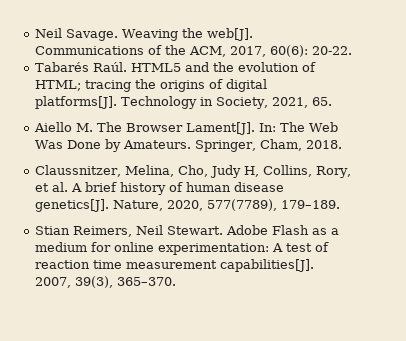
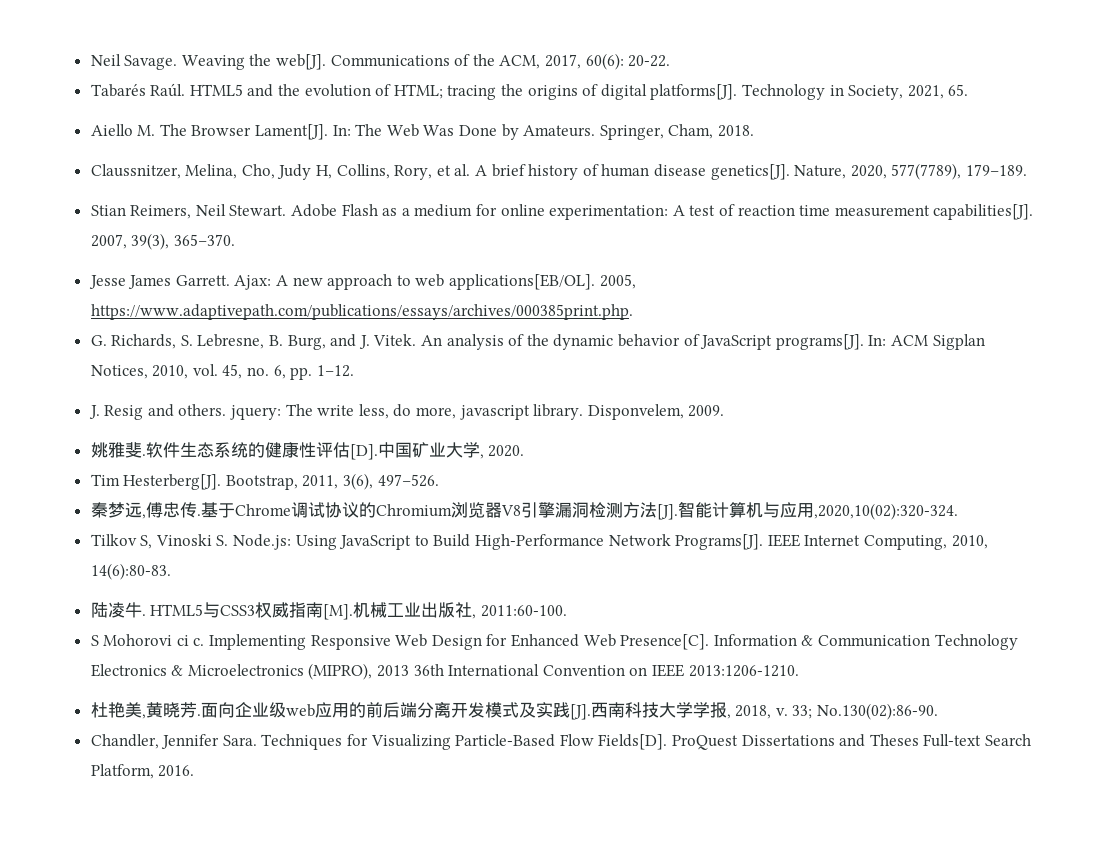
+ Jesse James Garrett. Ajax: A new approach to web applications[EB/OL]. 2005, https://www.adaptivepath.com/publications/essays/archives/000385print.php.
+ G. Richards, S. Lebresne, B. Burg, and J. Vitek. An analysis of the dynamic behavior of JavaScript programs[J]. In: ACM Sigplan Notices, 2010, vol. 45, no. 6, pp. 1–12.
+ J. Resig and others. jquery: The write less, do more, javascript library. Disponvelem, 2009.
+ 姚雅斐.软件生态系统的健康性评估[D].中国矿业大学, 2020.
+ Tim Hesterberg[J]. Bootstrap, 2011, 3(6), 497–526.
+ 秦梦远,傅忠传.基于Chrome调试协议的Chromium浏览器V8引擎漏洞检测方法[J].智能计算机与应用,2020,10(02):320-324.
+ Tilkov S, Vinoski S. Node.js: Using JavaScript to Build High-Performance Network Programs[J]. IEEE Internet Computing, 2010, 14(6):80-83.
+ 陆凌牛. HTML5与CSS3权威指南[M].机械工业出版社, 2011:60-100.
+ S Mohorovi ci c. Implementing Responsive Web Design for Enhanced Web Presence[C]. Information & Communication Technology Electronics & Microelectronics (MIPRO), 2013 36th International Convention on IEEE 2013:1206-1210.
+ 杜艳美,黄晓芳.面向企业级web应用的前后端分离开发模式及实践[J].西南科技大学学报, 2018, v. 33; No.130(02):86-90.
+ Chandler, Jennifer Sara. Techniques for Visualizing Particle-Based Flow Fields[D]. ProQuest Dissertations and Theses Full-text Search Platform, 2016.

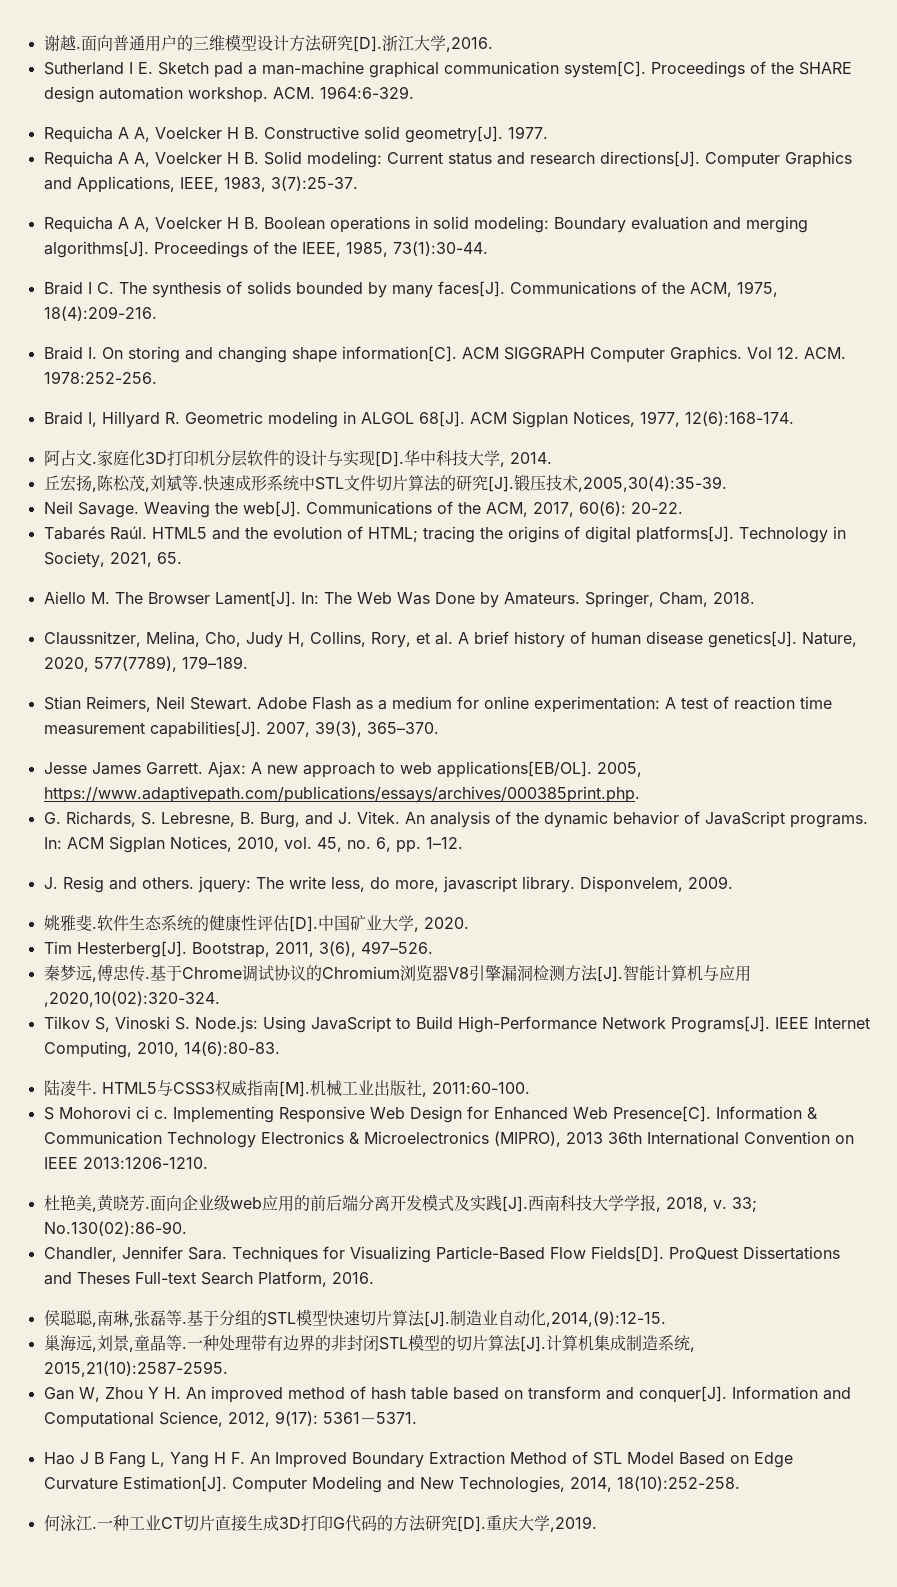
+ 谢越.面向普通用户的三维模型设计方法研究[D].浙江大学,2016.
+ Sutherland I E. Sketch pad a man-machine graphical communication system[C]. Proceedings of the SHARE design automation workshop. ACM. 1964:6-329.
+ Requicha A A, Voelcker H B. Constructive solid geometry[J]. 1977.
+ Requicha A A, Voelcker H B. Solid modeling: Current status and research directions[J]. Computer Graphics and Applications, IEEE, 1983, 3(7):25-37.
+ Requicha A A, Voelcker H B. Boolean operations in solid modeling: Boundary evaluation and merging algorithms[J]. Proceedings of the IEEE, 1985, 73(1):30-44.
+ Braid I C. The synthesis of solids bounded by many faces[J]. Communications of the ACM, 1975, 18(4):209-216.
+ Braid I. On storing and changing shape information[C]. ACM SIGGRAPH Computer Graphics. Vol 12. ACM. 1978:252-256.
+ Braid I, Hillyard R. Geometric modeling in ALGOL 68[J]. ACM Sigplan Notices, 1977, 12(6):168-174.
+ 阿占文.家庭化3D打印机分层软件的设计与实现[D].华中科技大学, 2014.
+ 丘宏扬,陈松茂,刘斌等.快速成形系统中STL文件切片算法的研究[J].锻压技术,2005,30(4):35-39.
- An analysis of the dynamic behavior of JavaScript programs[J].
+ An analysis of the dynamic behavior of JavaScript programs.
+ 侯聪聪,南琳,张磊等.基于分组的STL模型快速切片算法[J].制造业自动化,2014,(9):12-15.
+ 巢海远,刘景,童晶等.一种处理带有边界的非封闭STL模型的切片算法[J].计算机集成制造系统, 2015,21(10):2587-2595.
+ Gan W, Zhou Y H. An improved method of hash table based on transform and conquer[J]. Information and Computational Science, 2012, 9(17): 5361－5371.
+ Hao J B Fang L, Yang H F. An Improved Boundary Extraction Method of STL Model Based on Edge Curvature Estimation[J]. Computer Modeling and New Technologies, 2014, 18(10):252-258.
+ 何泳江.一种工业CT切片直接生成3D打印G代码的方法研究[D].重庆大学,2019.

